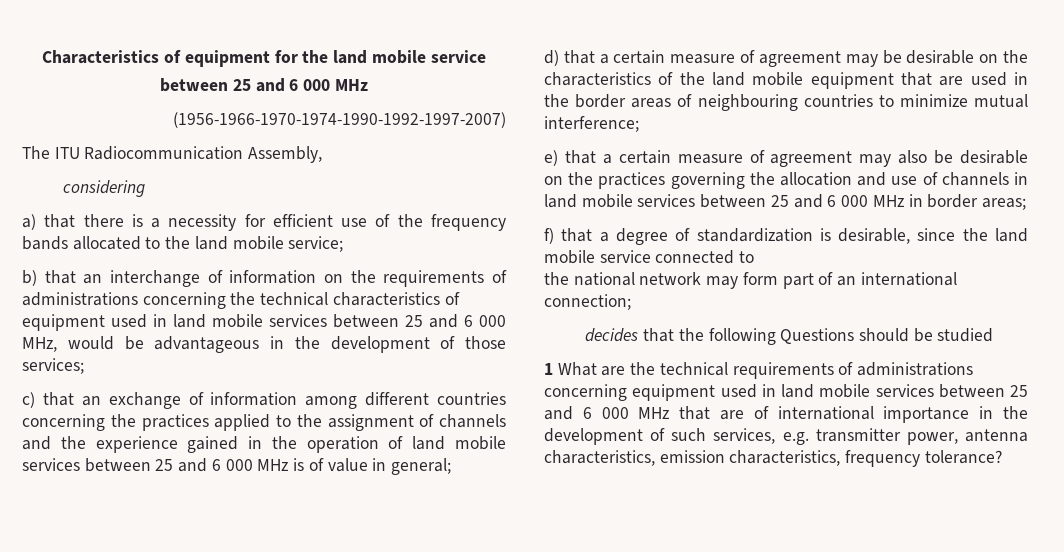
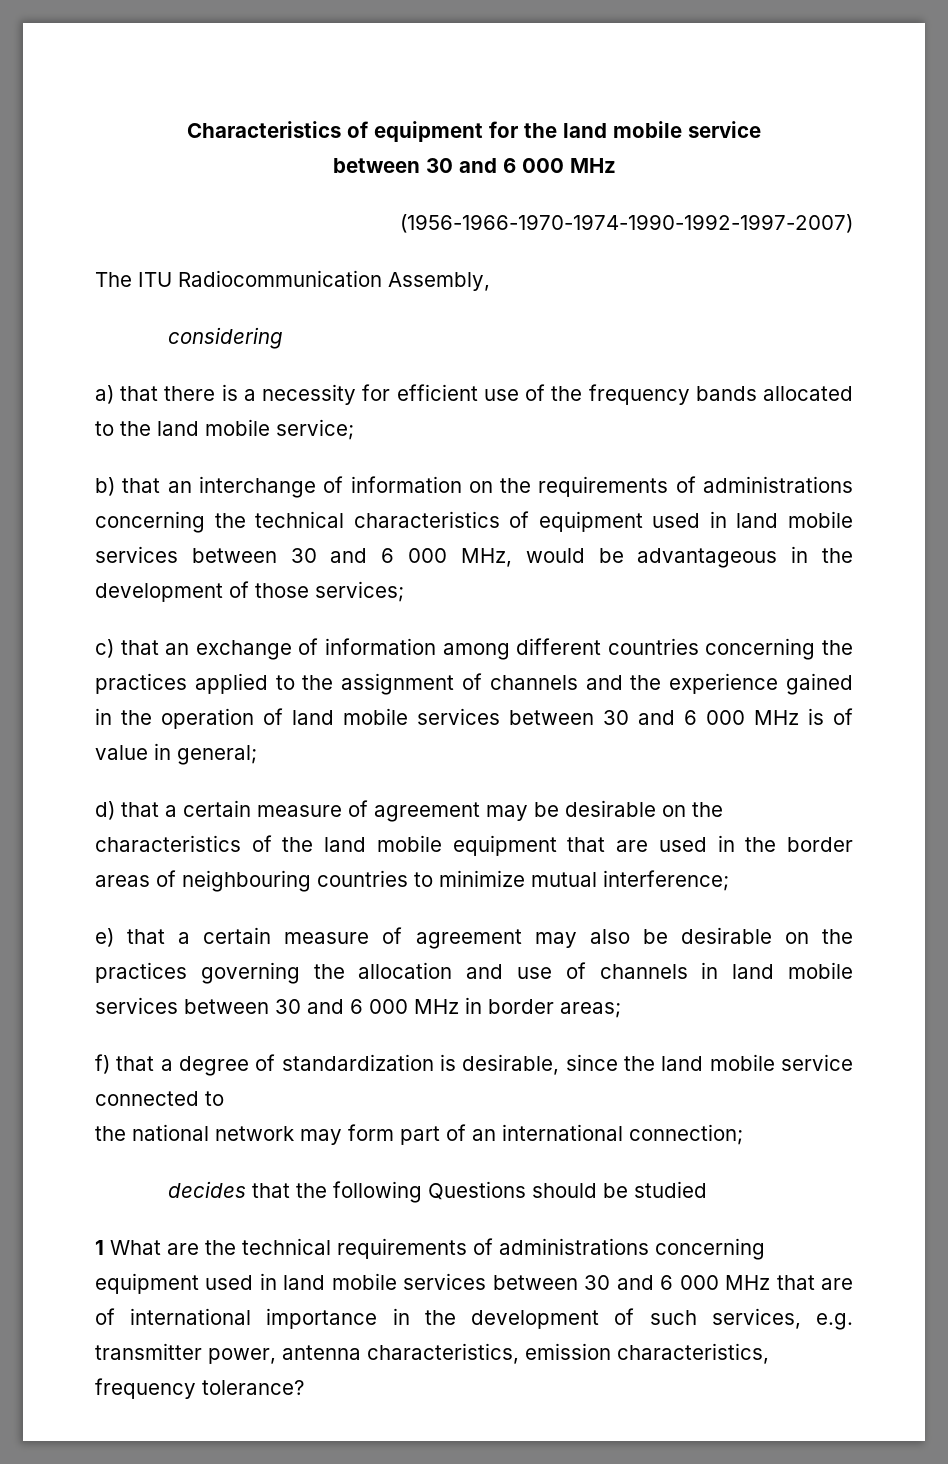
  Characteristics of equipment for the land mobile service
- between 25 and 6 000 MHz
+ between 30 and 6 000 MHz
- b) that an interchange of information on the requirements of administrations concerning the technical characteristics of equipment used in land mobile services between 25 and 6 000 MHz, would be advantageous in the development of those services;
+ b) that an interchange of information on the requirements of administrations concerning the technical characteristics of equipment used in land mobile services between 30 and 6 000 MHz, would be advantageous in the development of those services;
- c) that an exchange of information among different countries concerning the practices applied to the assignment of channels and the experience gained in the operation of land mobile services between 25 and 6 000 MHz is of value in general;
+ c) that an exchange of information among different countries concerning the practices applied to the assignment of channels and the experience gained in the operation of land mobile services between 30 and 6 000 MHz is of value in general;
- e) that a certain measure of agreement may also be desirable on the practices governing the allocation and use of channels in land mobile services between 25 and 6 000 MHz in border areas;
+ e) that a certain measure of agreement may also be desirable on the practices governing the allocation and use of channels in land mobile services between 30 and 6 000 MHz in border areas;
- 1 What are the technical requirements of administrations concerning equipment used in land mobile services between 25 and 6 000 MHz that are of international importance in the development of such services, e.g. transmitter power, antenna characteristics, emission characteristics, frequency tolerance?
+ 1 What are the technical requirements of administrations concerning equipment used in land mobile services between 30 and 6 000 MHz that are of international importance in the development of such services, e.g. transmitter power, antenna characteristics, emission characteristics, frequency tolerance?

